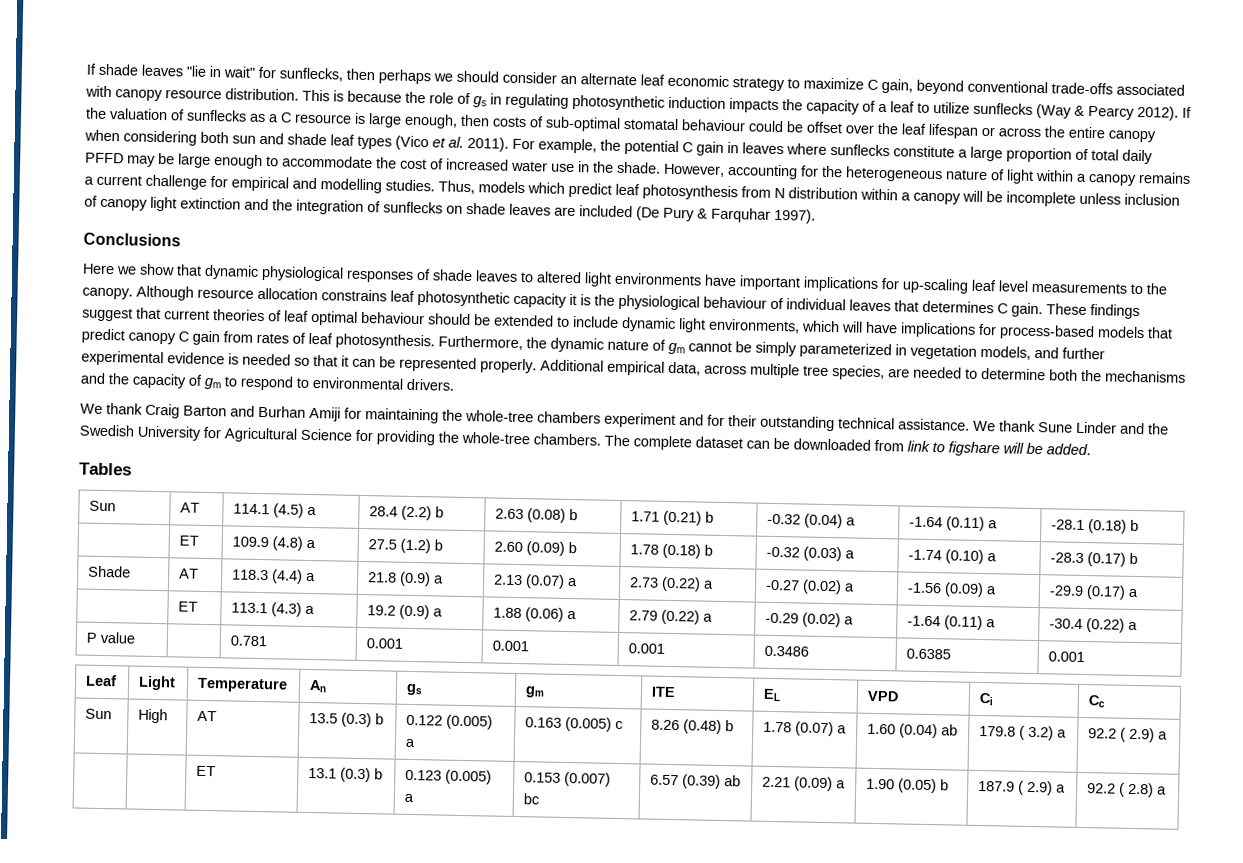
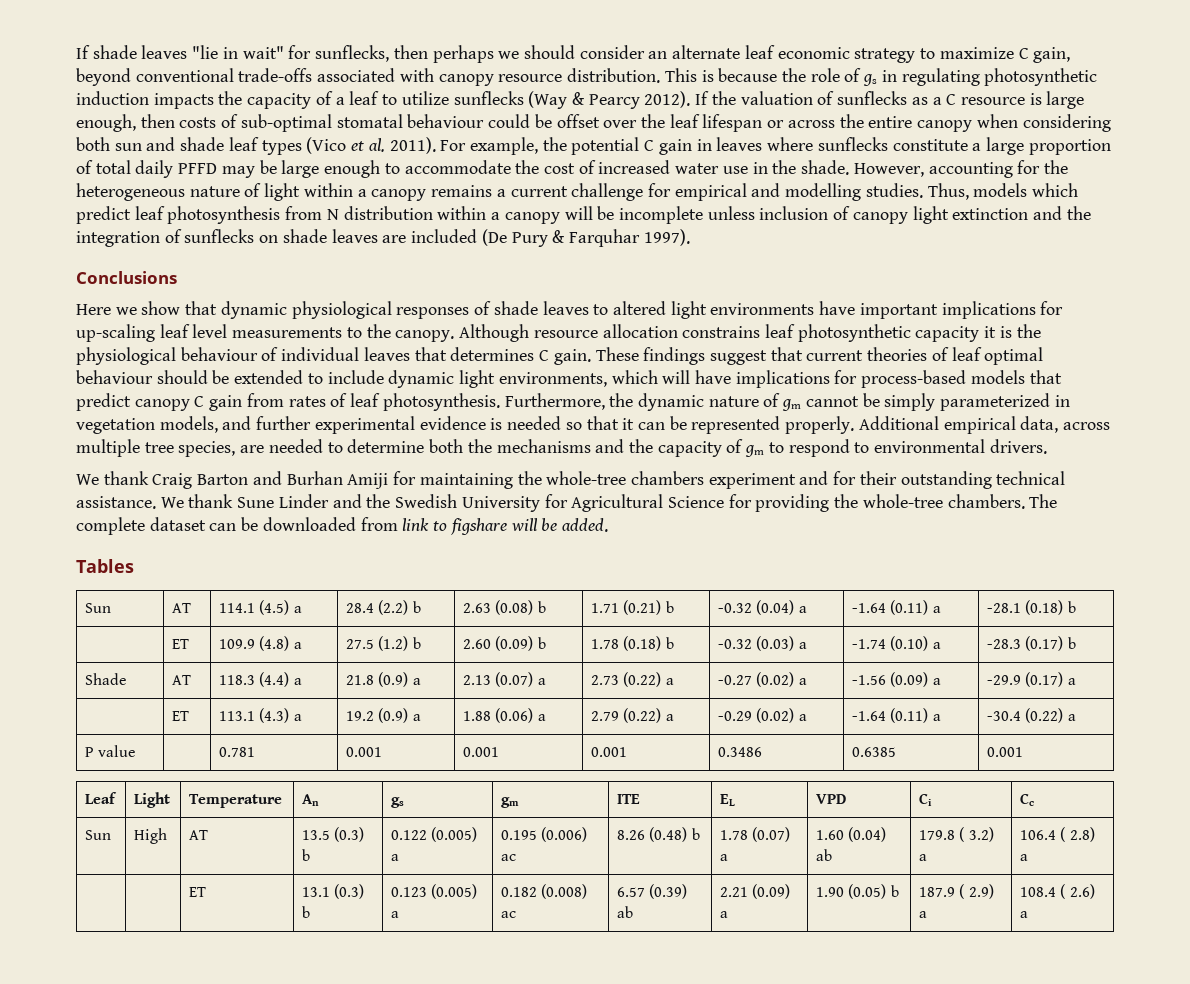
- Sun | High | AT | 13.5 (0.3) b | 0.122 (0.005) a | 0.163 (0.005) c | 8.26 (0.48) b | 1.78 (0.07) a | 1.60 (0.04) ab | 179.8 ( 3.2) a | 92.2 ( 2.9) a
+ Sun | High | AT | 13.5 (0.3) b | 0.122 (0.005) a | 0.195 (0.006) ac | 8.26 (0.48) b | 1.78 (0.07) a | 1.60 (0.04) ab | 179.8 ( 3.2) a | 106.4 ( 2.8) a
- | | ET | 13.1 (0.3) b | 0.123 (0.005) a | 0.153 (0.007) bc | 6.57 (0.39) ab | 2.21 (0.09) a | 1.90 (0.05) b | 187.9 ( 2.9) a | 92.2 ( 2.8) a
+ | | ET | 13.1 (0.3) b | 0.123 (0.005) a | 0.182 (0.008) ac | 6.57 (0.39) ab | 2.21 (0.09) a | 1.90 (0.05) b | 187.9 ( 2.9) a | 108.4 ( 2.6) a

